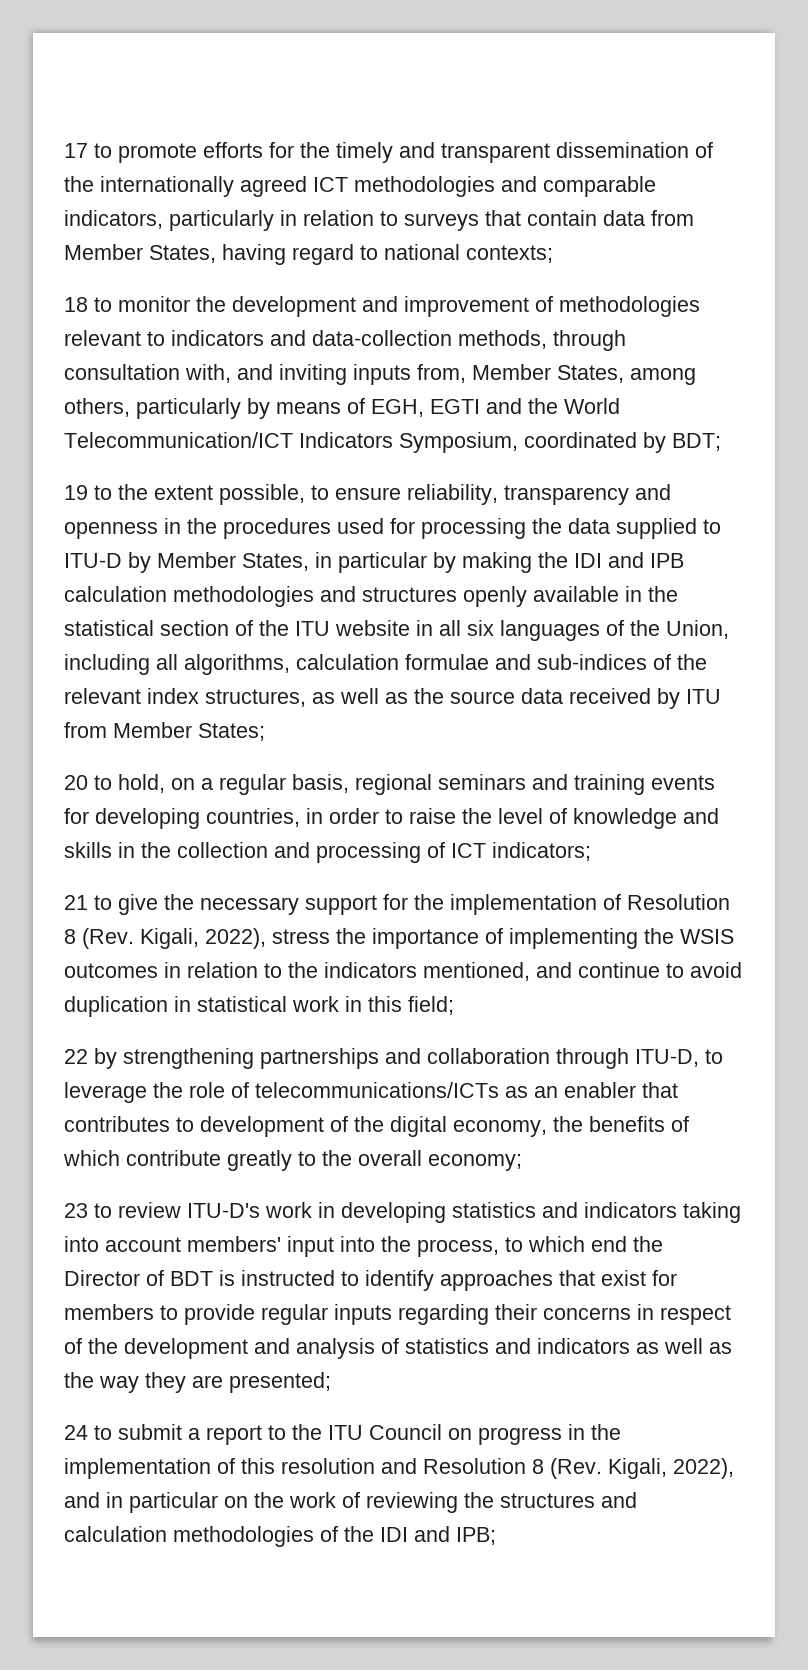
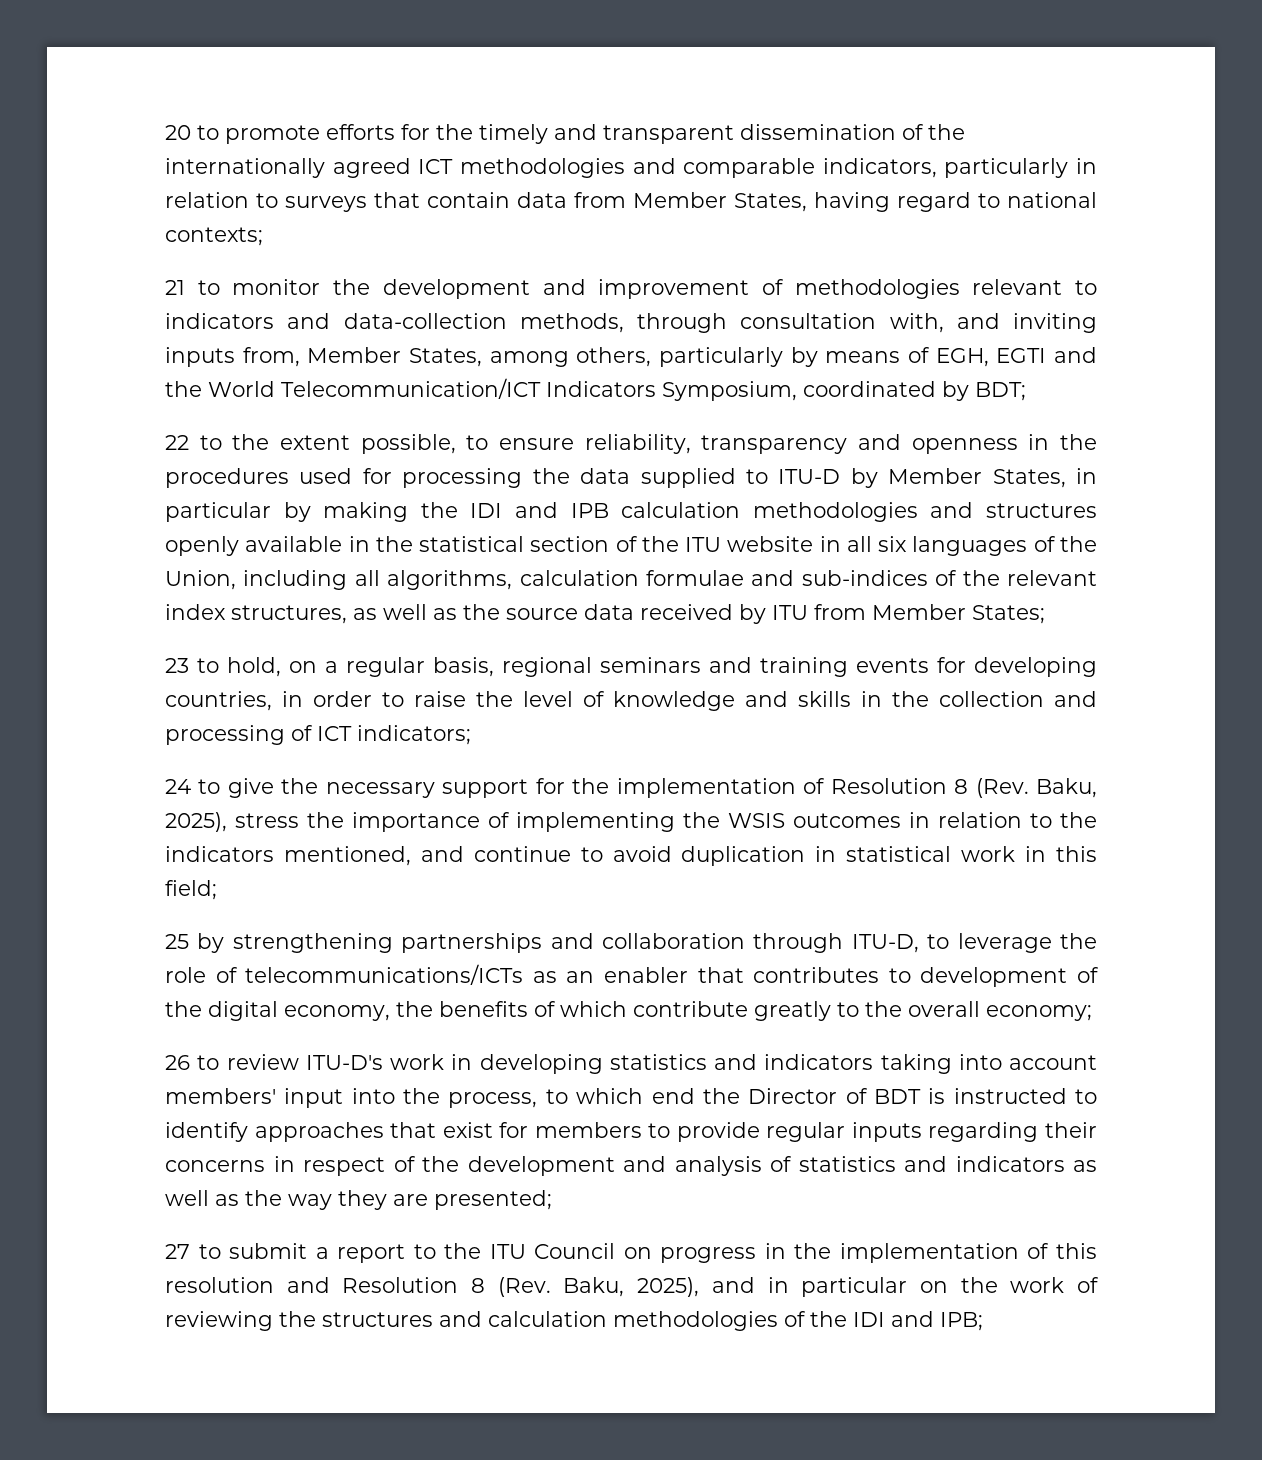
- 17 to promote efforts for the timely and transparent dissemination of the internationally agreed ICT methodologies and comparable indicators, particularly in relation to surveys that contain data from Member States, having regard to national contexts;
+ 20 to promote efforts for the timely and transparent dissemination of the internationally agreed ICT methodologies and comparable indicators, particularly in relation to surveys that contain data from Member States, having regard to national contexts;
- 18 to monitor the development and improvement of methodologies relevant to indicators and data-collection methods, through consultation with, and inviting inputs from, Member States, among others, particularly by means of EGH, EGTI and the World Telecommunication/ICT Indicators Symposium, coordinated by BDT;
+ 21 to monitor the development and improvement of methodologies relevant to indicators and data-collection methods, through consultation with, and inviting inputs from, Member States, among others, particularly by means of EGH, EGTI and the World Telecommunication/ICT Indicators Symposium, coordinated by BDT;
- 19 to the extent possible, to ensure reliability, transparency and openness in the procedures used for processing the data supplied to ITU-D by Member States, in particular by making the IDI and IPB calculation methodologies and structures openly available in the statistical section of the ITU website in all six languages of the Union, including all algorithms, calculation formulae and sub-indices of the relevant index structures, as well as the source data received by ITU from Member States;
+ 22 to the extent possible, to ensure reliability, transparency and openness in the procedures used for processing the data supplied to ITU-D by Member States, in particular by making the IDI and IPB calculation methodologies and structures openly available in the statistical section of the ITU website in all six languages of the Union, including all algorithms, calculation formulae and sub-indices of the relevant index structures, as well as the source data received by ITU from Member States;
- 20 to hold, on a regular basis, regional seminars and training events for developing countries, in order to raise the level of knowledge and skills in the collection and processing of ICT indicators;
+ 23 to hold, on a regular basis, regional seminars and training events for developing countries, in order to raise the level of knowledge and skills in the collection and processing of ICT indicators;
- 21 to give the necessary support for the implementation of Resolution 8 (Rev. Kigali, 2022), stress the importance of implementing the WSIS outcomes in relation to the indicators mentioned, and continue to avoid duplication in statistical work in this field;
+ 24 to give the necessary support for the implementation of Resolution 8 (Rev. Baku, 2025), stress the importance of implementing the WSIS outcomes in relation to the indicators mentioned, and continue to avoid duplication in statistical work in this field;
- 22 by strengthening partnerships and collaboration through ITU-D, to leverage the role of telecommunications/ICTs as an enabler that contributes to development of the digital economy, the benefits of which contribute greatly to the overall economy;
+ 25 by strengthening partnerships and collaboration through ITU-D, to leverage the role of telecommunications/ICTs as an enabler that contributes to development of the digital economy, the benefits of which contribute greatly to the overall economy;
- 23 to review ITU-D's work in developing statistics and indicators taking into account members' input into the process, to which end the Director of BDT is instructed to identify approaches that exist for members to provide regular inputs regarding their concerns in respect of the development and analysis of statistics and indicators as well as the way they are presented;
+ 26 to review ITU-D's work in developing statistics and indicators taking into account members' input into the process, to which end the Director of BDT is instructed to identify approaches that exist for members to provide regular inputs regarding their concerns in respect of the development and analysis of statistics and indicators as well as the way they are presented;
- 24 to submit a report to the ITU Council on progress in the implementation of this resolution and Resolution 8 (Rev. Kigali, 2022), and in particular on the work of reviewing the structures and calculation methodologies of the IDI and IPB;
+ 27 to submit a report to the ITU Council on progress in the implementation of this resolution and Resolution 8 (Rev. Baku, 2025), and in particular on the work of reviewing the structures and calculation methodologies of the IDI and IPB;

